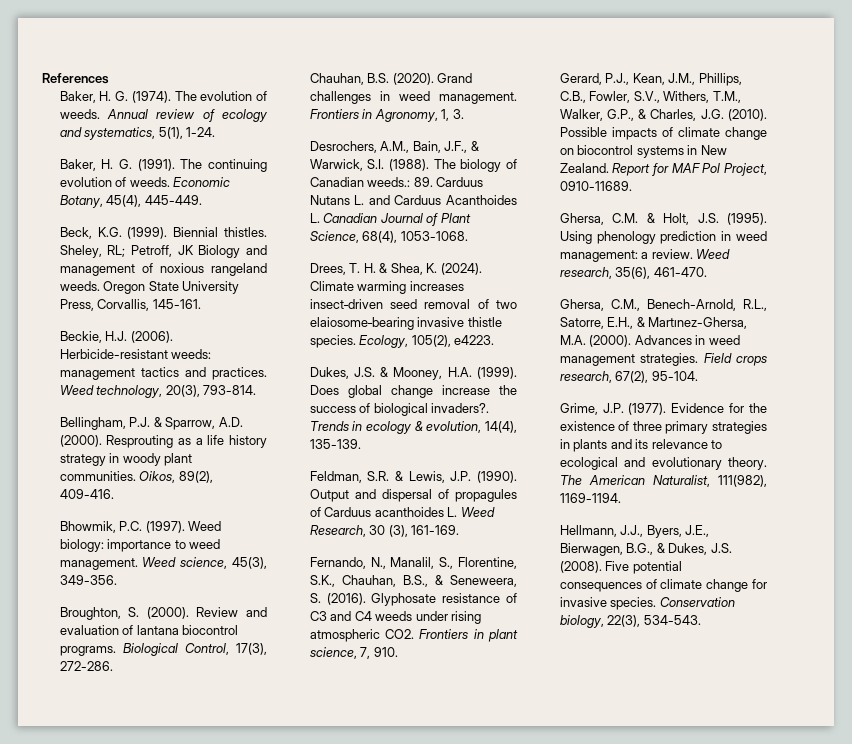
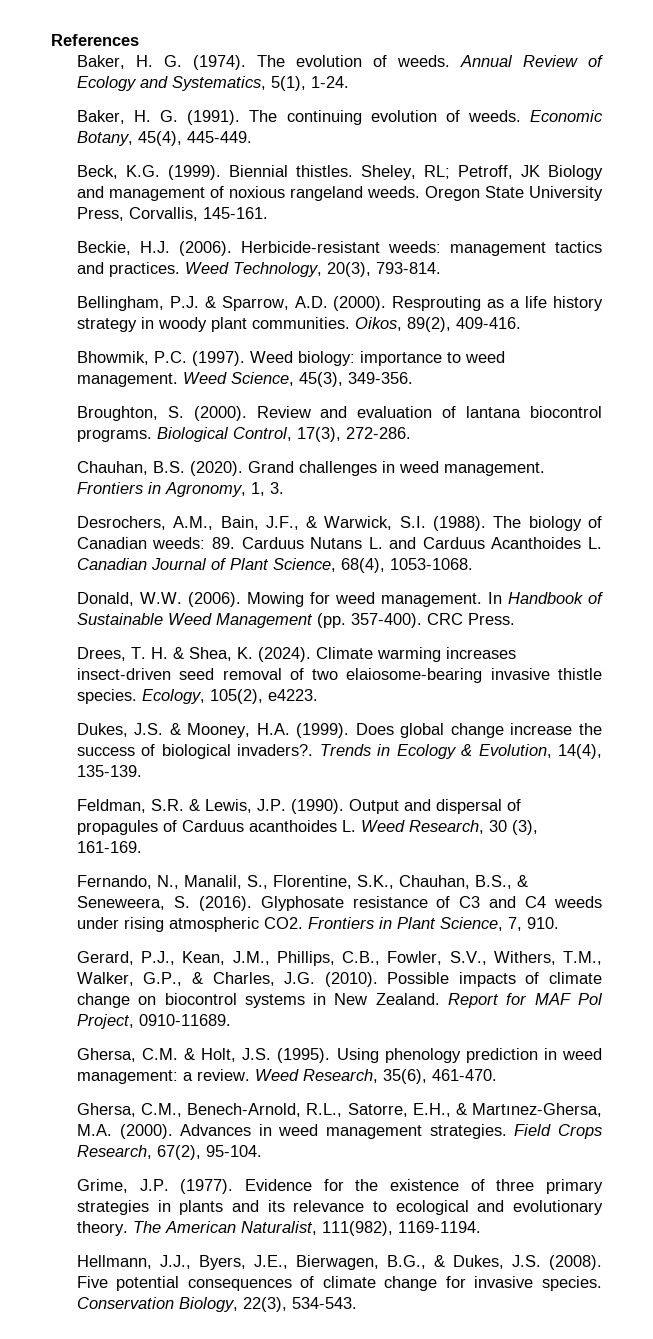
- Annual review of ecology and systematics, 5(1), 1-24.
+ Annual Review of Ecology and Systematics, 5(1), 1-24.
- Weed technology, 20(3), 793-814.
+ Weed Technology, 20(3), 793-814.
- Weed science, 45(3), 349-356.
+ Weed Science, 45(3), 349-356.
- The biology of Canadian weeds.: 89. Carduus Nutans L. and Carduus Acanthoides L. Canadian Journal of Plant Science, 68(4), 1053-1068.
+ The biology of Canadian weeds: 89. Carduus Nutans L. and Carduus Acanthoides L. Canadian Journal of Plant Science, 68(4), 1053-1068.
+ Donald, W.W. (2006). Mowing for weed management. In Handbook of Sustainable Weed Management (pp. 357-400). CRC Press.
- Trends in ecology & evolution, 14(4), 135-139.
+ Trends in Ecology & Evolution, 14(4), 135-139.
- Glyphosate resistance of C3 and C4 weeds under rising atmospheric CO2. Frontiers in plant science, 7, 910.
+ Glyphosate resistance of C3 and C4 weeds under rising atmospheric CO2. Frontiers in Plant Science, 7, 910.
- Weed research, 35(6), 461-470.
+ Weed Research, 35(6), 461-470.
- Field crops research, 67(2), 95-104.
+ Field Crops Research, 67(2), 95-104.
- Conservation biology, 22(3), 534-543.
+ Conservation Biology, 22(3), 534-543.

